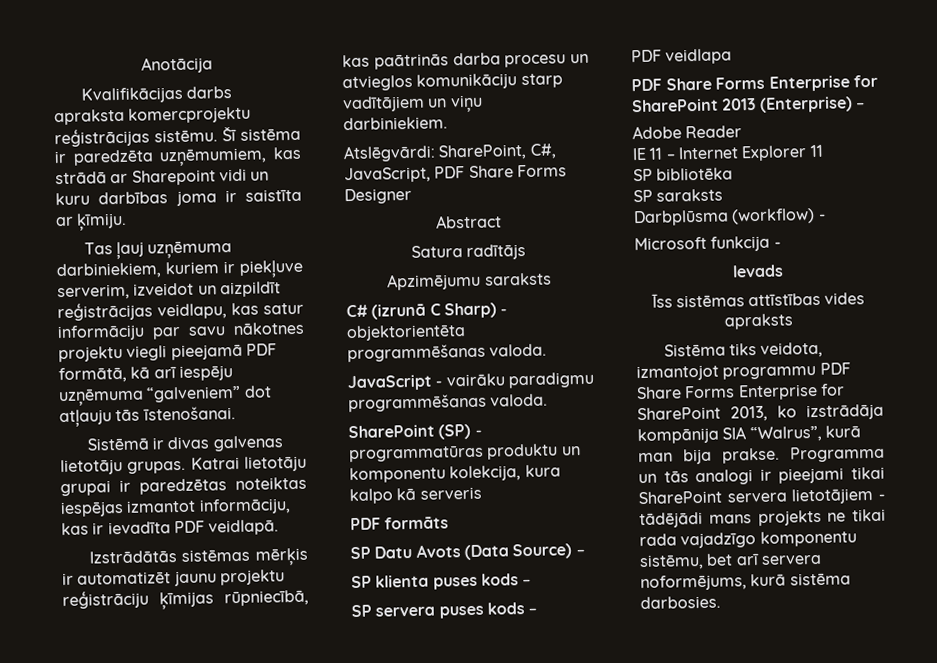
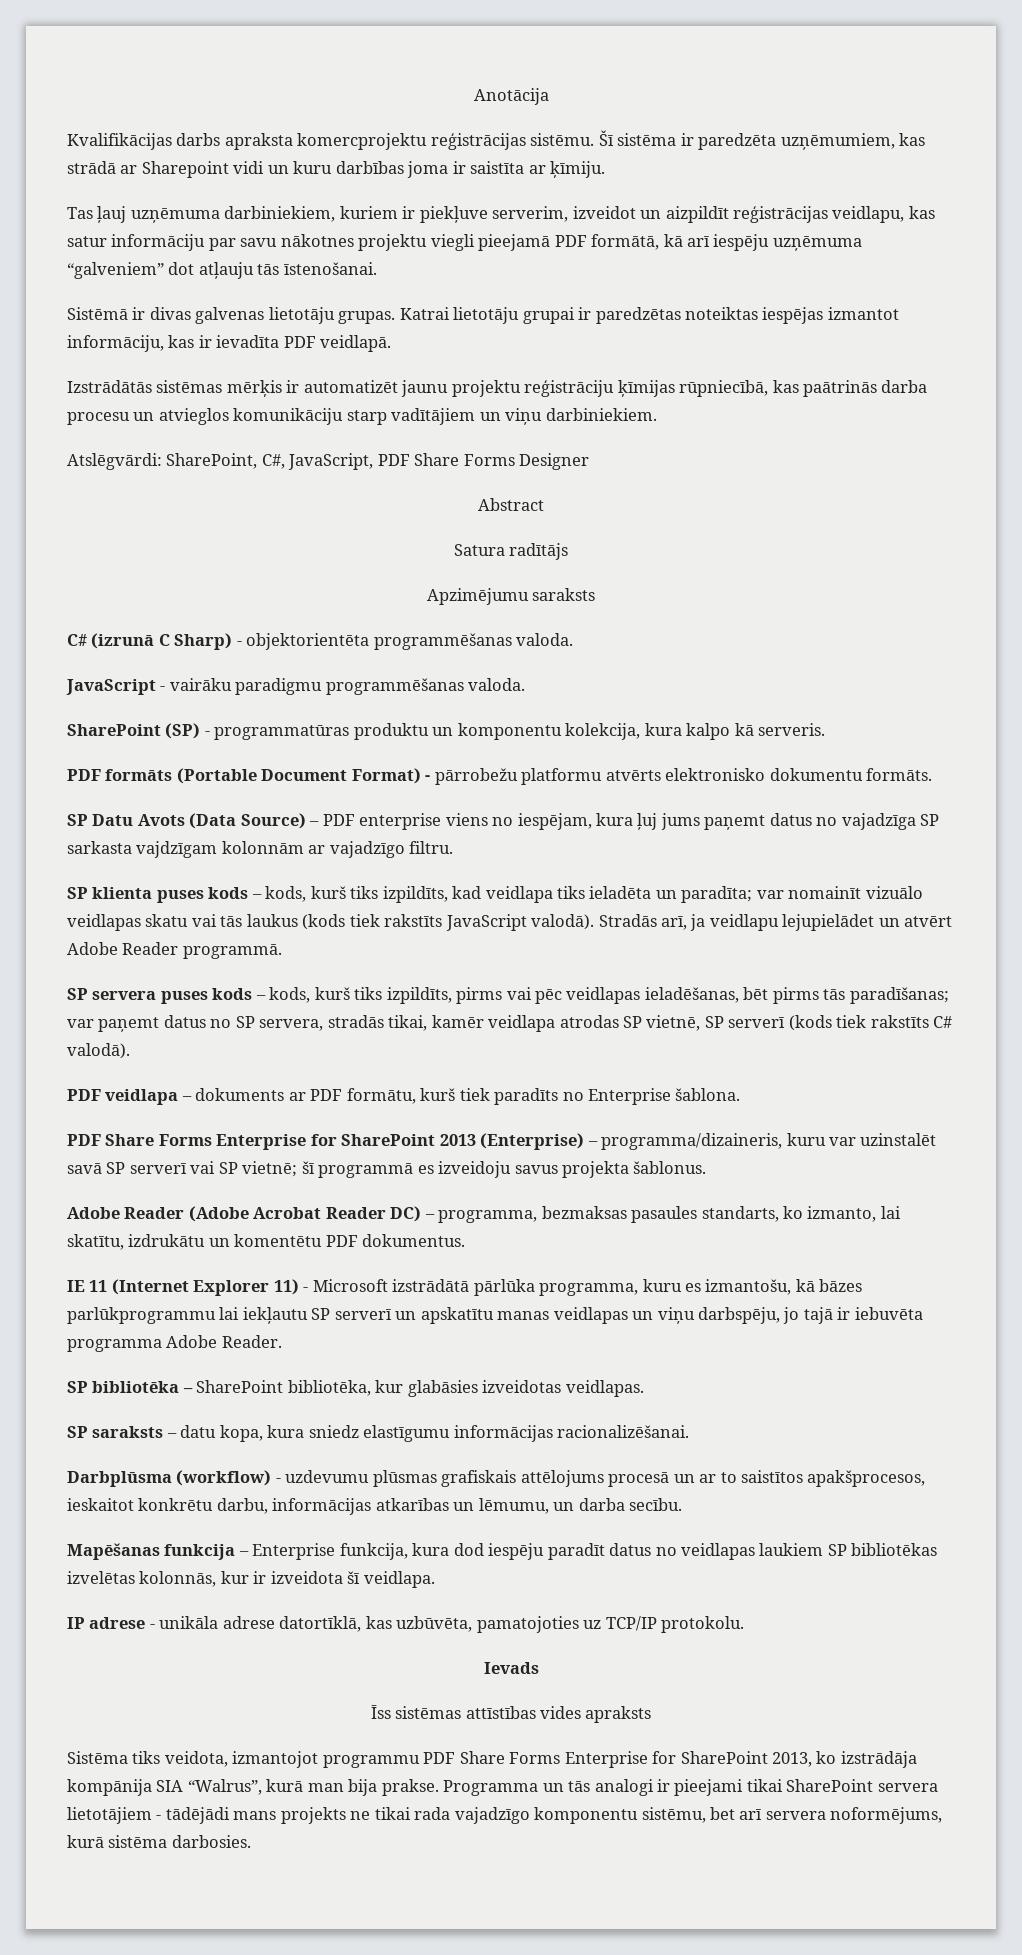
- SharePoint (SP) - programmatūras produktu un komponentu kolekcija, kura kalpo kā serveris
+ SharePoint (SP) - programmatūras produktu un komponentu kolekcija, kura kalpo kā serveris.
- PDF formāts
+ PDF formāts (Portable Document Format) - pārrobežu platformu atvērts elektronisko dokumentu formāts.
- SP Datu Avots (Data Source) –
+ SP Datu Avots (Data Source) – PDF enterprise viens no iespējam, kura ļuj jums paņemt datus no vajadzīga SP sarkasta vajdzīgam kolonnām ar vajadzīgo filtru.
- SP klienta puses kods –
+ SP klienta puses kods – kods, kurš tiks izpildīts, kad veidlapa tiks ieladēta un paradīta; var nomainīt vizuālo veidlapas skatu vai tās laukus (kods tiek rakstīts JavaScript valodā). Stradās arī, ja veidlapu lejupielādet un atvērt Adobe Reader programmā.
- SP servera puses kods –
- PDF veidlapa
+ SP servera puses kods – kods, kurš tiks izpildīts, pirms vai pēc veidlapas ieladēšanas, bēt pirms tās paradīšanas; var paņemt datus no SP servera, stradās tikai, kamēr veidlapa atrodas SP vietnē, SP serverī (kods tiek rakstīts C# valodā).
+ PDF veidlapa – dokuments ar PDF formātu, kurš tiek paradīts no Enterprise šablona.
- PDF Share Forms Enterprise for SharePoint 2013 (Enterprise) –
- Adobe Reader
- IE 11 – Internet Explorer 11
- SP bibliotēka
- SP saraksts
- Darbplūsma (workflow) -
- Microsoft funkcija -
+ PDF Share Forms Enterprise for SharePoint 2013 (Enterprise) – programma/dizaineris, kuru var uzinstalēt savā SP serverī vai SP vietnē; šī programmā es izveidoju savus projekta šablonus.
+ Adobe Reader (Adobe Acrobat Reader DC) – programma, bezmaksas pasaules standarts, ko izmanto, lai skatītu, izdrukātu un komentētu PDF dokumentus.
+ IE 11 (Internet Explorer 11) - Microsoft izstrādātā pārlūka programma, kuru es izmantošu, kā bāzes parlūkprogrammu lai iekļautu SP serverī un apskatītu manas veidlapas un viņu darbspēju, jo tajā ir iebuvēta programma Adobe Reader.
+ SP bibliotēka – SharePoint bibliotēka, kur glabāsies izveidotas veidlapas.
+ SP saraksts – datu kopa, kura sniedz elastīgumu informācijas racionalizēšanai.
+ Darbplūsma (workflow) - uzdevumu plūsmas grafiskais attēlojums procesā un ar to saistītos apakšprocesos, ieskaitot konkrētu darbu, informācijas atkarības un lēmumu, un darba secību.
+ Mapēšanas funkcija – Enterprise funkcija, kura dod iespēju paradīt datus no veidlapas laukiem SP bibliotēkas izvelētas kolonnās, kur ir izveidota šī veidlapa.
+ IP adrese - unikāla adrese datortīklā, kas uzbūvēta, pamatojoties uz TCP/IP protokolu.

